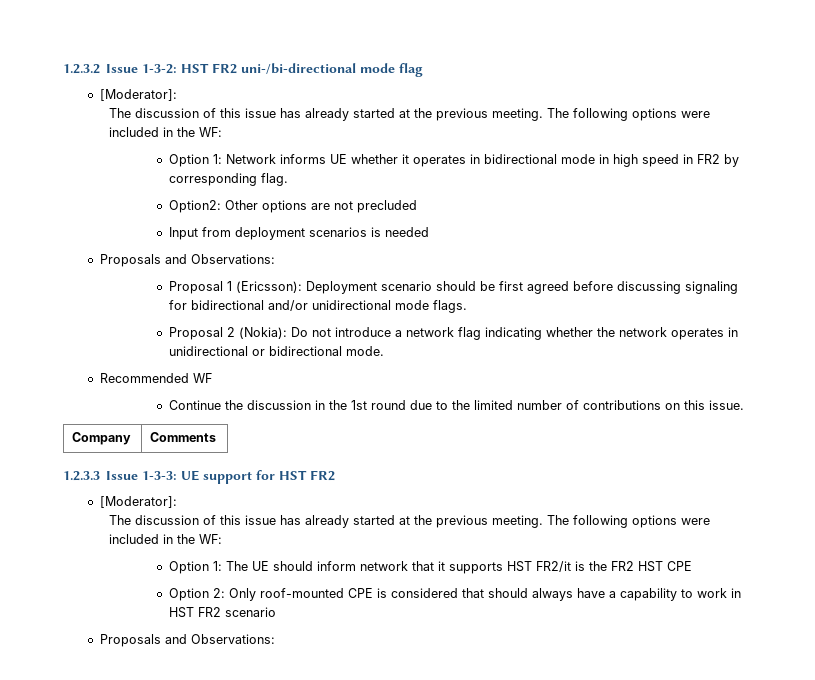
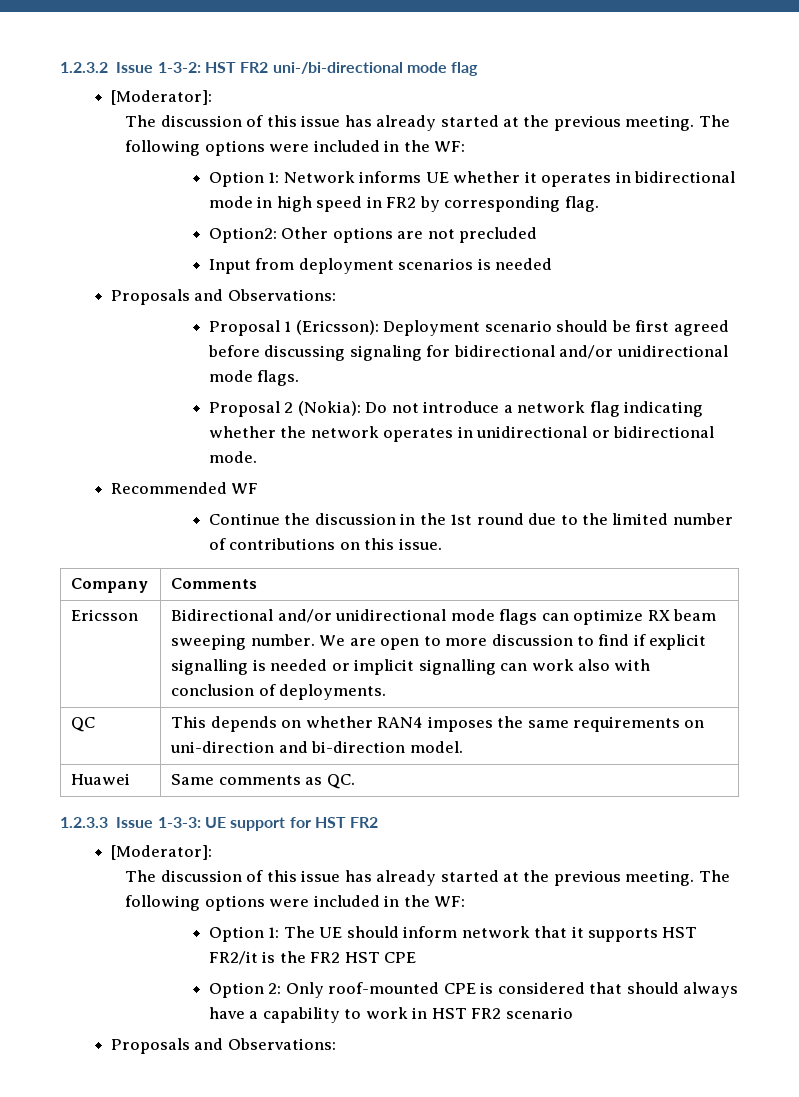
+ Ericsson | Bidirectional and/or unidirectional mode flags can optimize RX beam sweeping number. We are open to more discussion to find if explicit signalling is needed or implicit signalling can work also with conclusion of deployments.
+ QC | This depends on whether RAN4 imposes the same requirements on uni-direction and bi-direction model.
+ Huawei | Same comments as QC.

